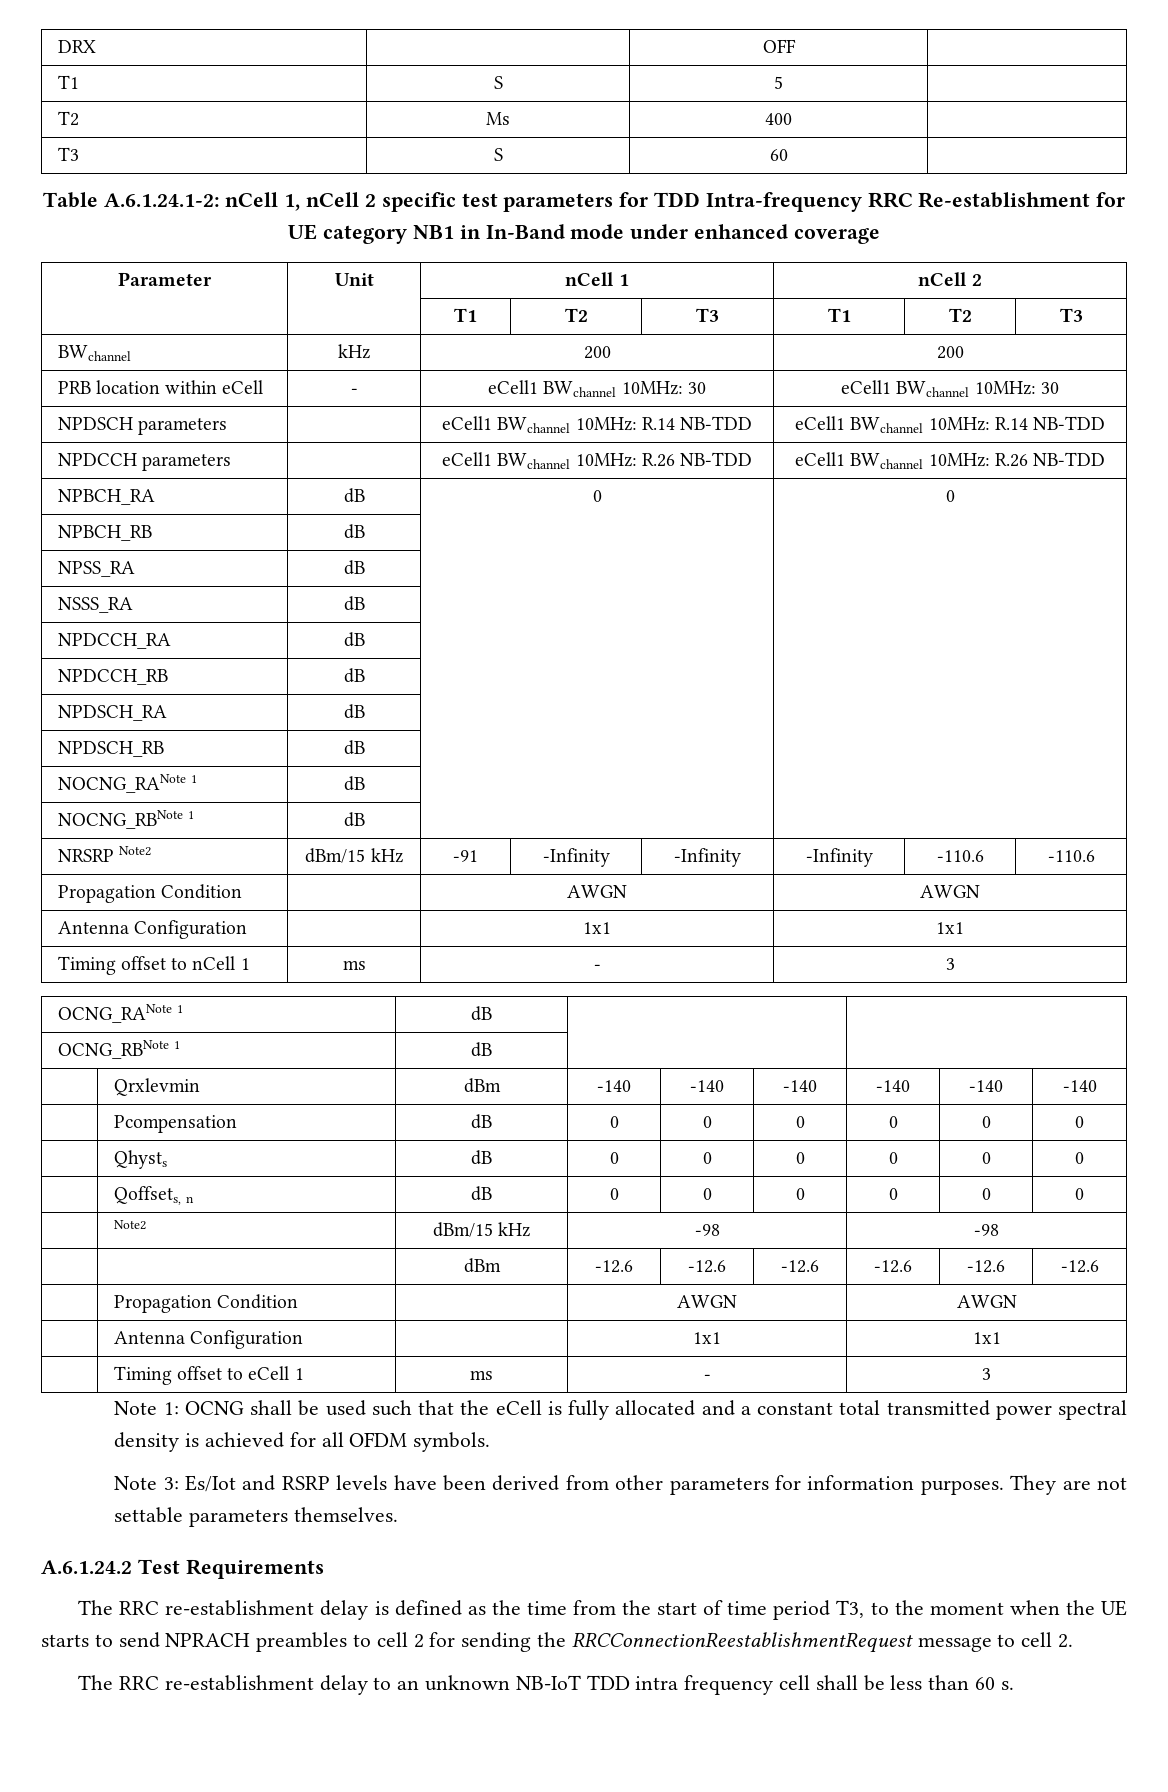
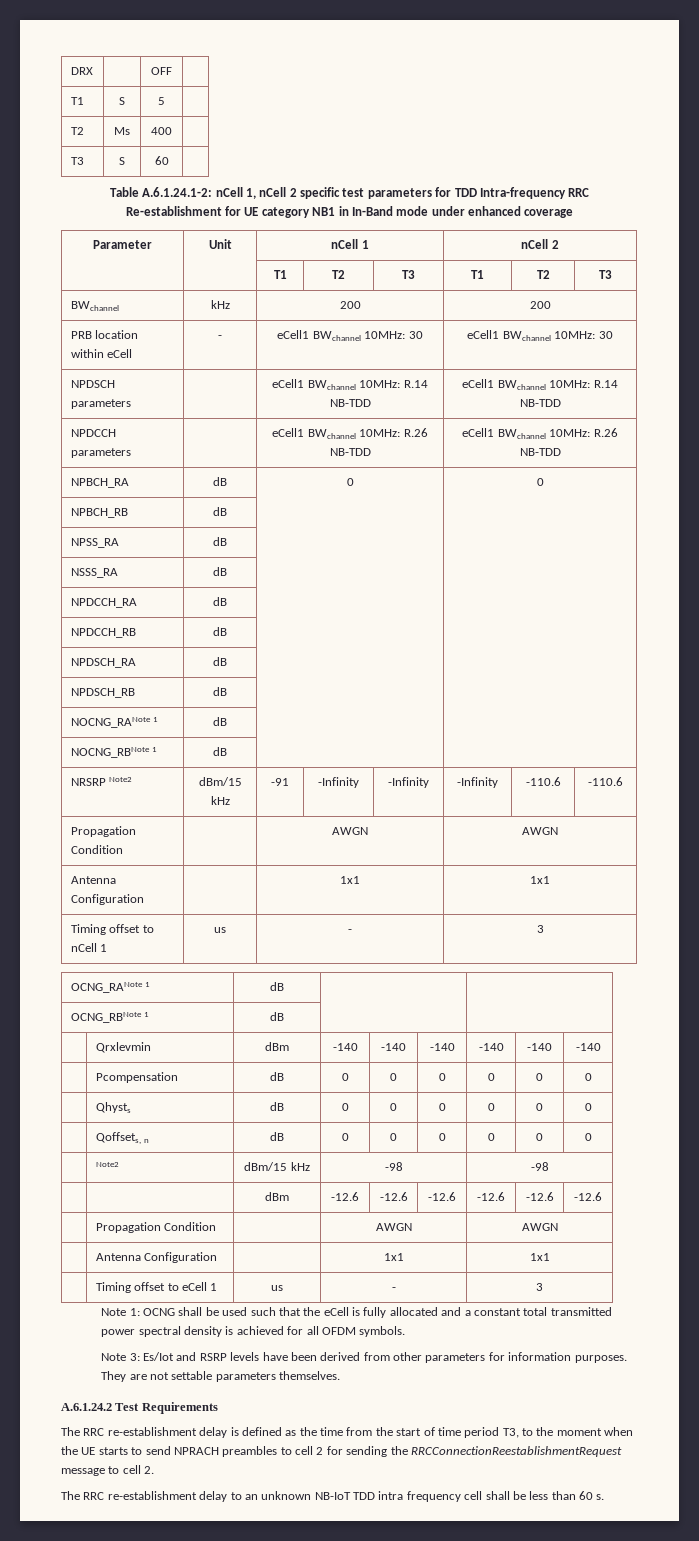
- Timing offset to nCell 1 | ms | - | 3
+ Timing offset to nCell 1 | us | - | 3
- | Timing offset to eCell 1 | ms | - | 3
+ | Timing offset to eCell 1 | us | - | 3

